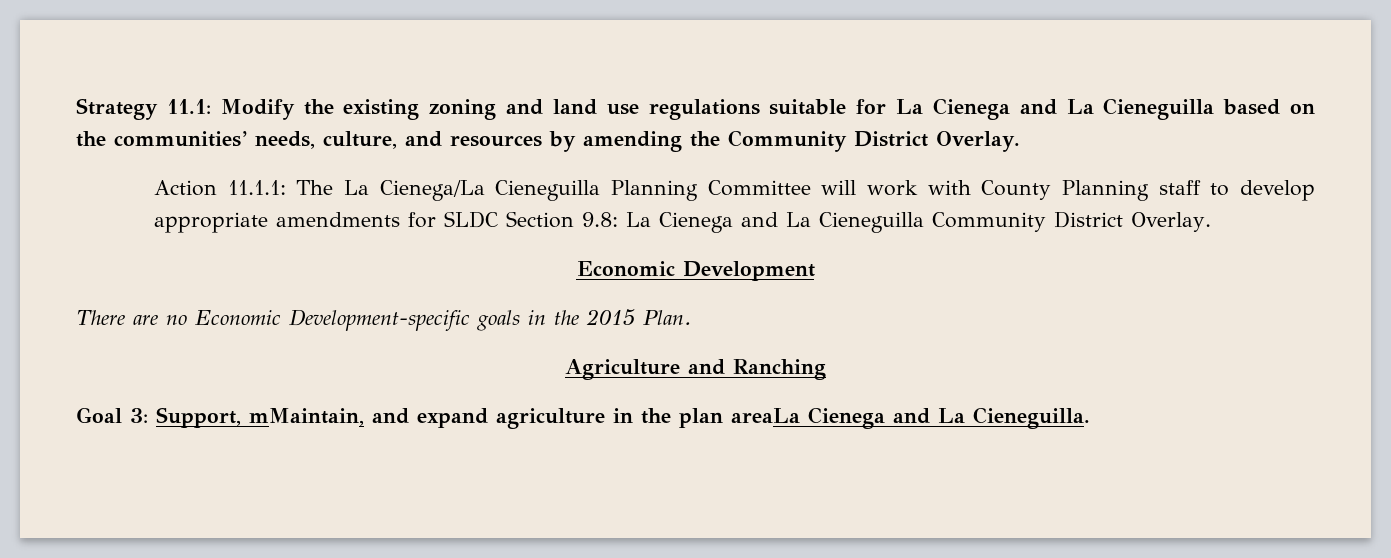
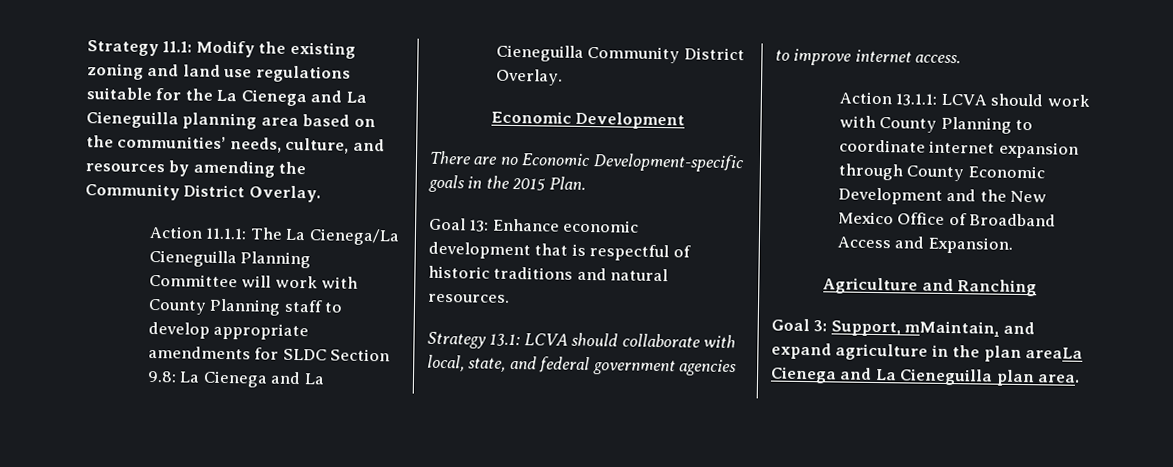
- Strategy 11.1: Modify the existing zoning and land use regulations suitable for La Cienega and La Cieneguilla based on the communities’ needs, culture, and resources by amending the Community District Overlay.
+ Strategy 11.1: Modify the existing zoning and land use regulations suitable for the La Cienega and La Cieneguilla planning area based on the communities’ needs, culture, and resources by amending the Community District Overlay.
+ Goal 13: Enhance economic development that is respectful of historic traditions and natural resources.
+ Strategy 13.1: LCVA should collaborate with local, state, and federal government agencies to improve internet access.
+ Action 13.1.1: LCVA should work with County Planning to coordinate internet expansion through County Economic Development and the New Mexico Office of Broadband Access and Expansion.
- Goal 3: Support, mMaintain, and expand agriculture in the plan areaLa Cienega and La Cieneguilla.
+ Goal 3: Support, mMaintain, and expand agriculture in the plan areaLa Cienega and La Cieneguilla plan area.

